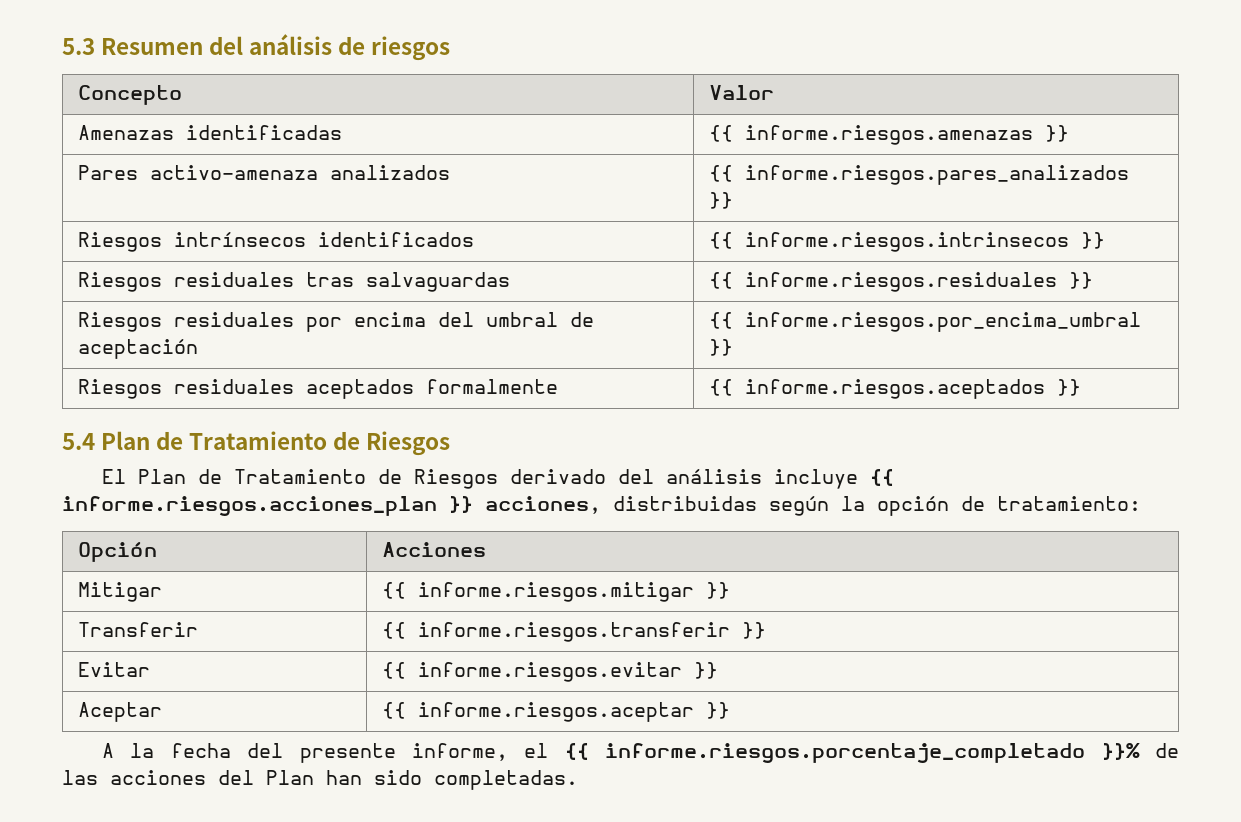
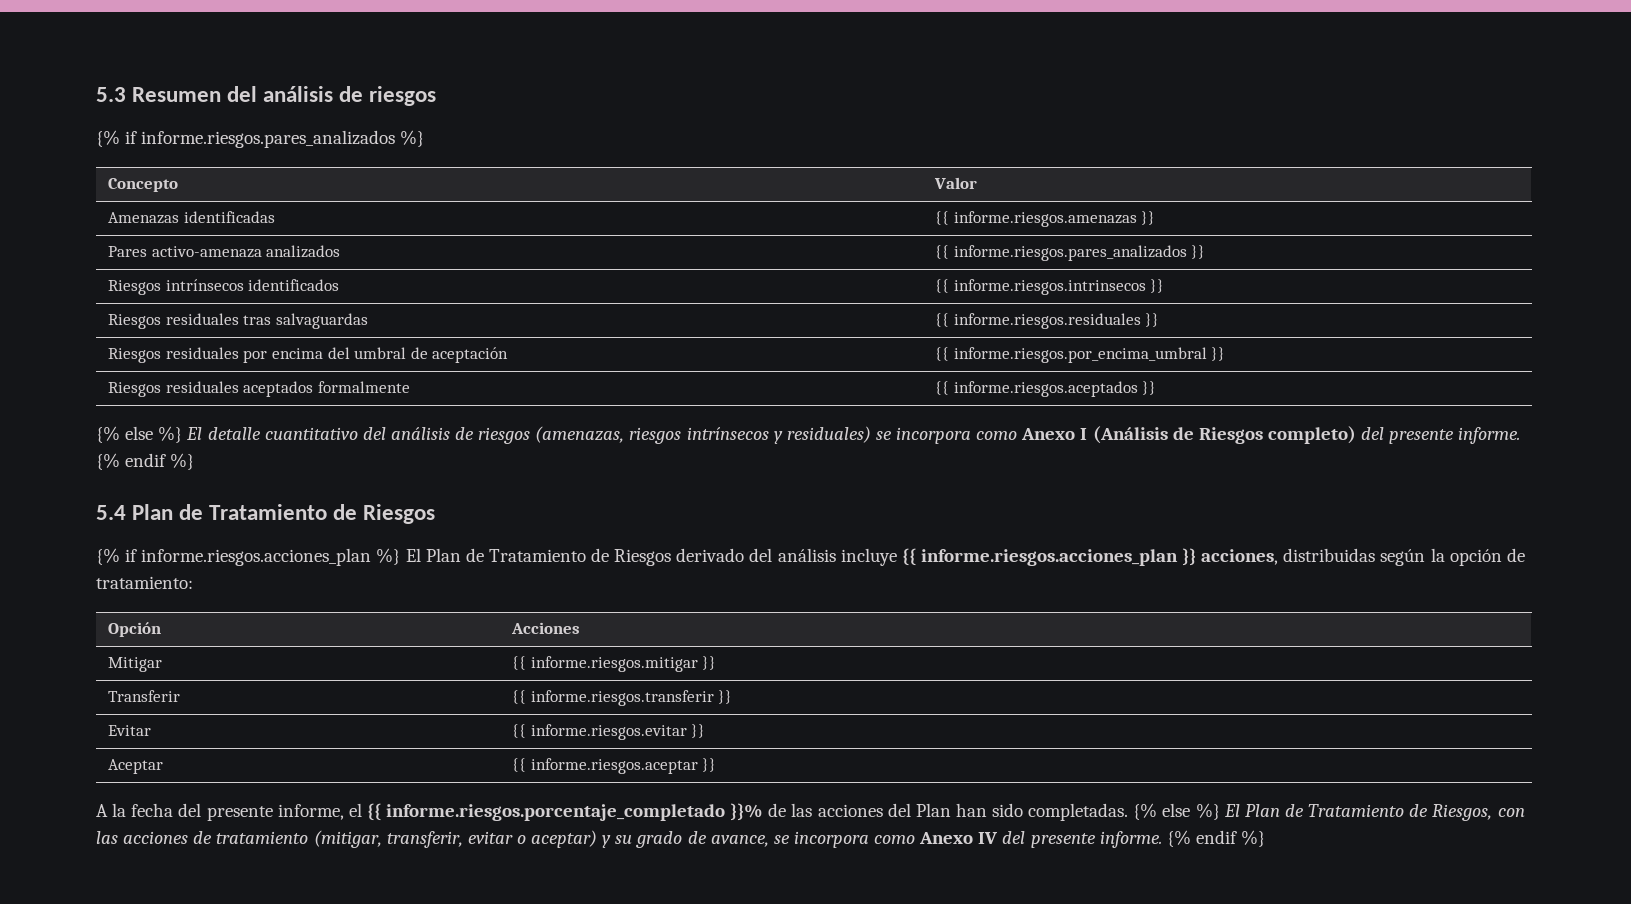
+ {% if informe.riesgos.pares_analizados %}
+ {% else %} El detalle cuantitativo del análisis de riesgos (amenazas, riesgos intrínsecos y residuales) se incorpora como Anexo I (Análisis de Riesgos completo) del presente informe. {% endif %}
- El Plan de Tratamiento de Riesgos derivado del análisis incluye {{ informe.riesgos.acciones_plan }} acciones, distribuidas según la opción de tratamiento:
+ {% if informe.riesgos.acciones_plan %} El Plan de Tratamiento de Riesgos derivado del análisis incluye {{ informe.riesgos.acciones_plan }} acciones, distribuidas según la opción de tratamiento:
+ {% else %} El Plan de Tratamiento de Riesgos, con las acciones de tratamiento (mitigar, transferir, evitar o aceptar) y su grado de avance, se incorpora como Anexo IV del presente informe. {% endif %}

